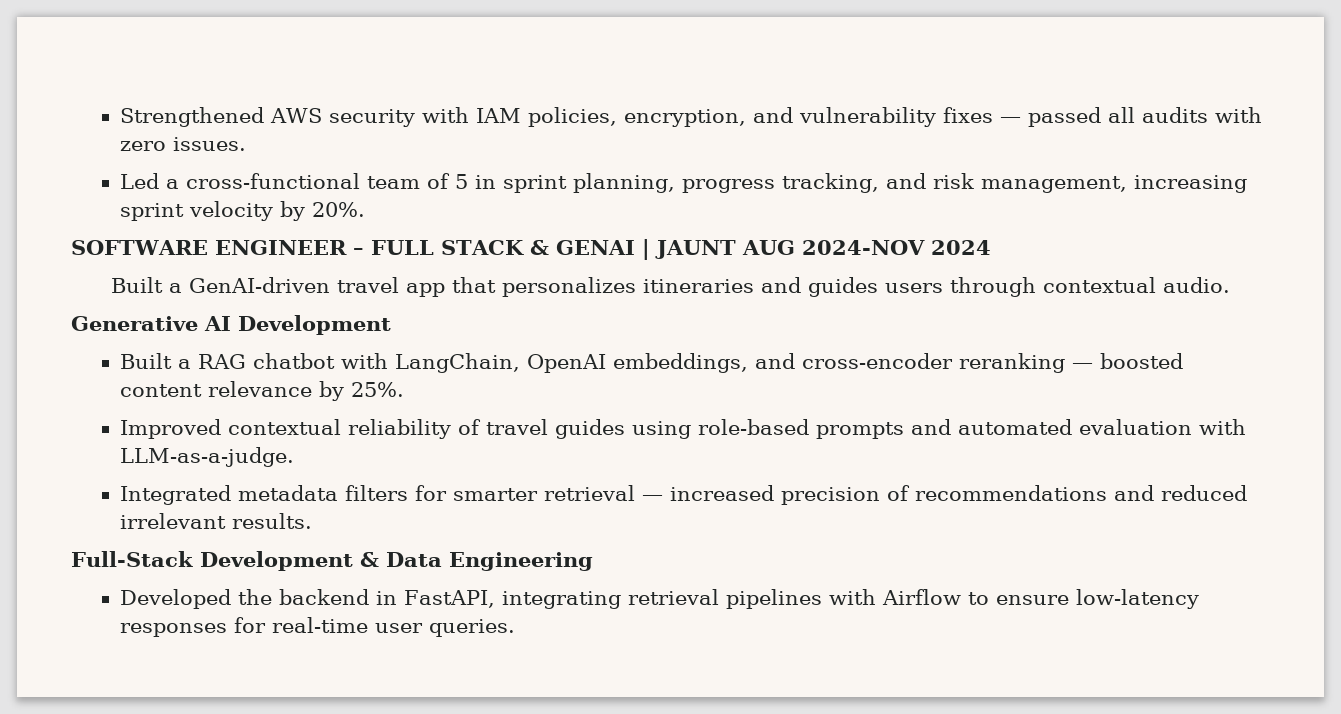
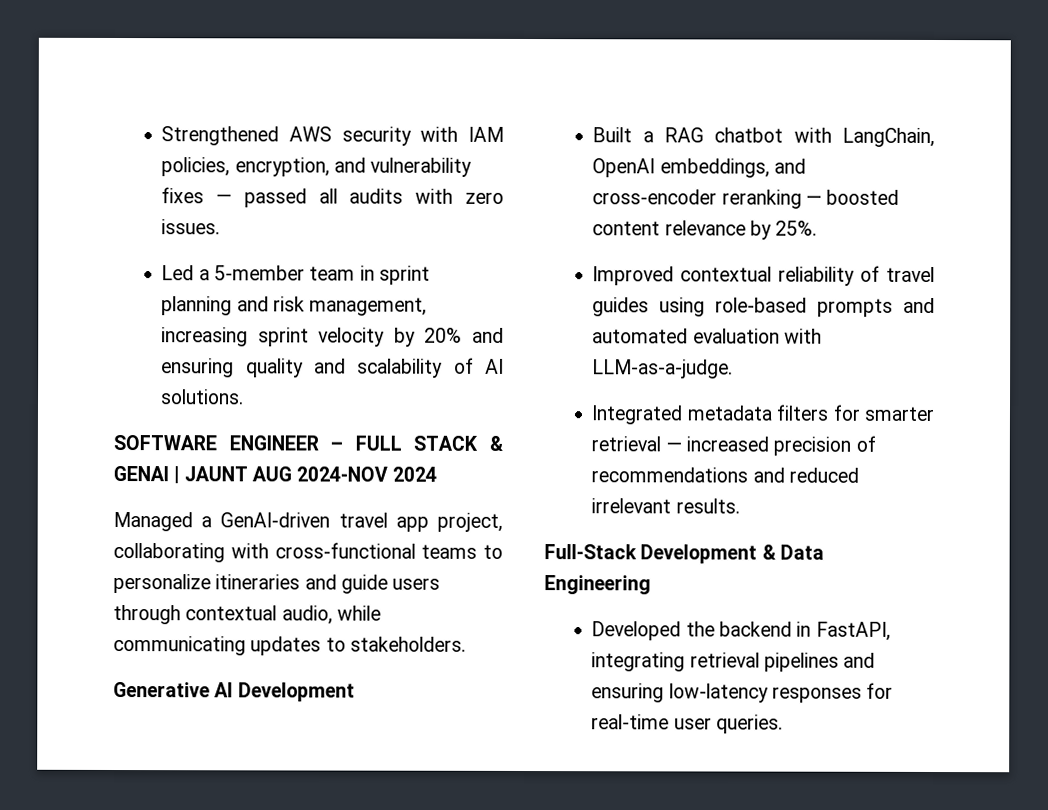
- Led a cross-functional team of 5 in sprint planning, progress tracking, and risk management, increasing sprint velocity by 20%.
+ Led a 5-member team in sprint planning and risk management, increasing sprint velocity by 20% and ensuring quality and scalability of AI solutions.
- Built a GenAI-driven travel app that personalizes itineraries and guides users through contextual audio.
+ Managed a GenAI-driven travel app project, collaborating with cross-functional teams to personalize itineraries and guide users through contextual audio, while communicating updates to stakeholders.
- Developed the backend in FastAPI, integrating retrieval pipelines with Airflow to ensure low-latency responses for real-time user queries.
+ Developed the backend in FastAPI, integrating retrieval pipelines and ensuring low-latency responses for real-time user queries.

